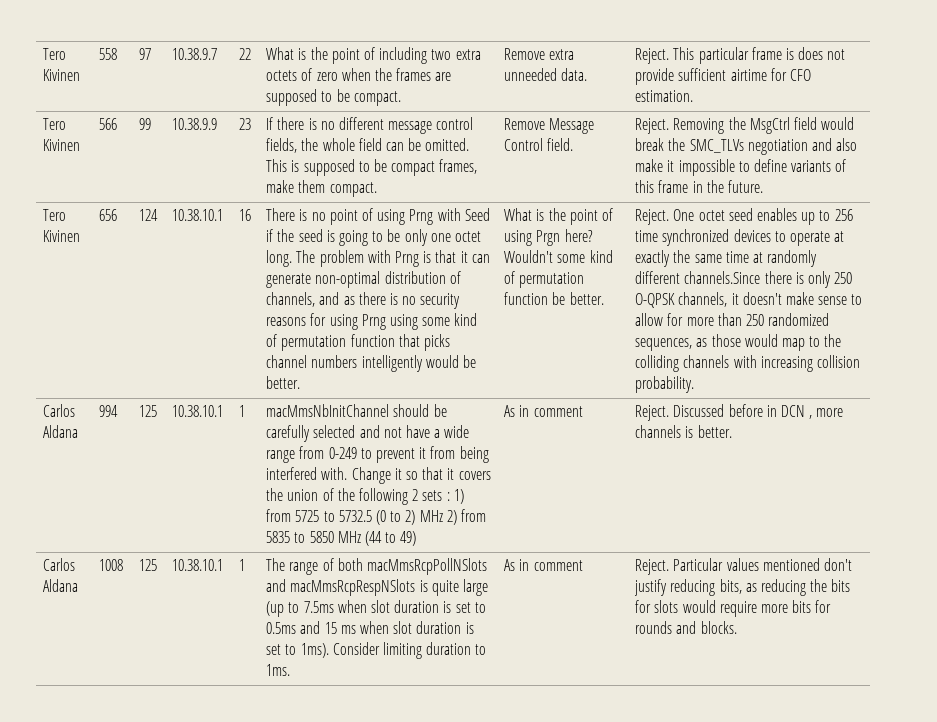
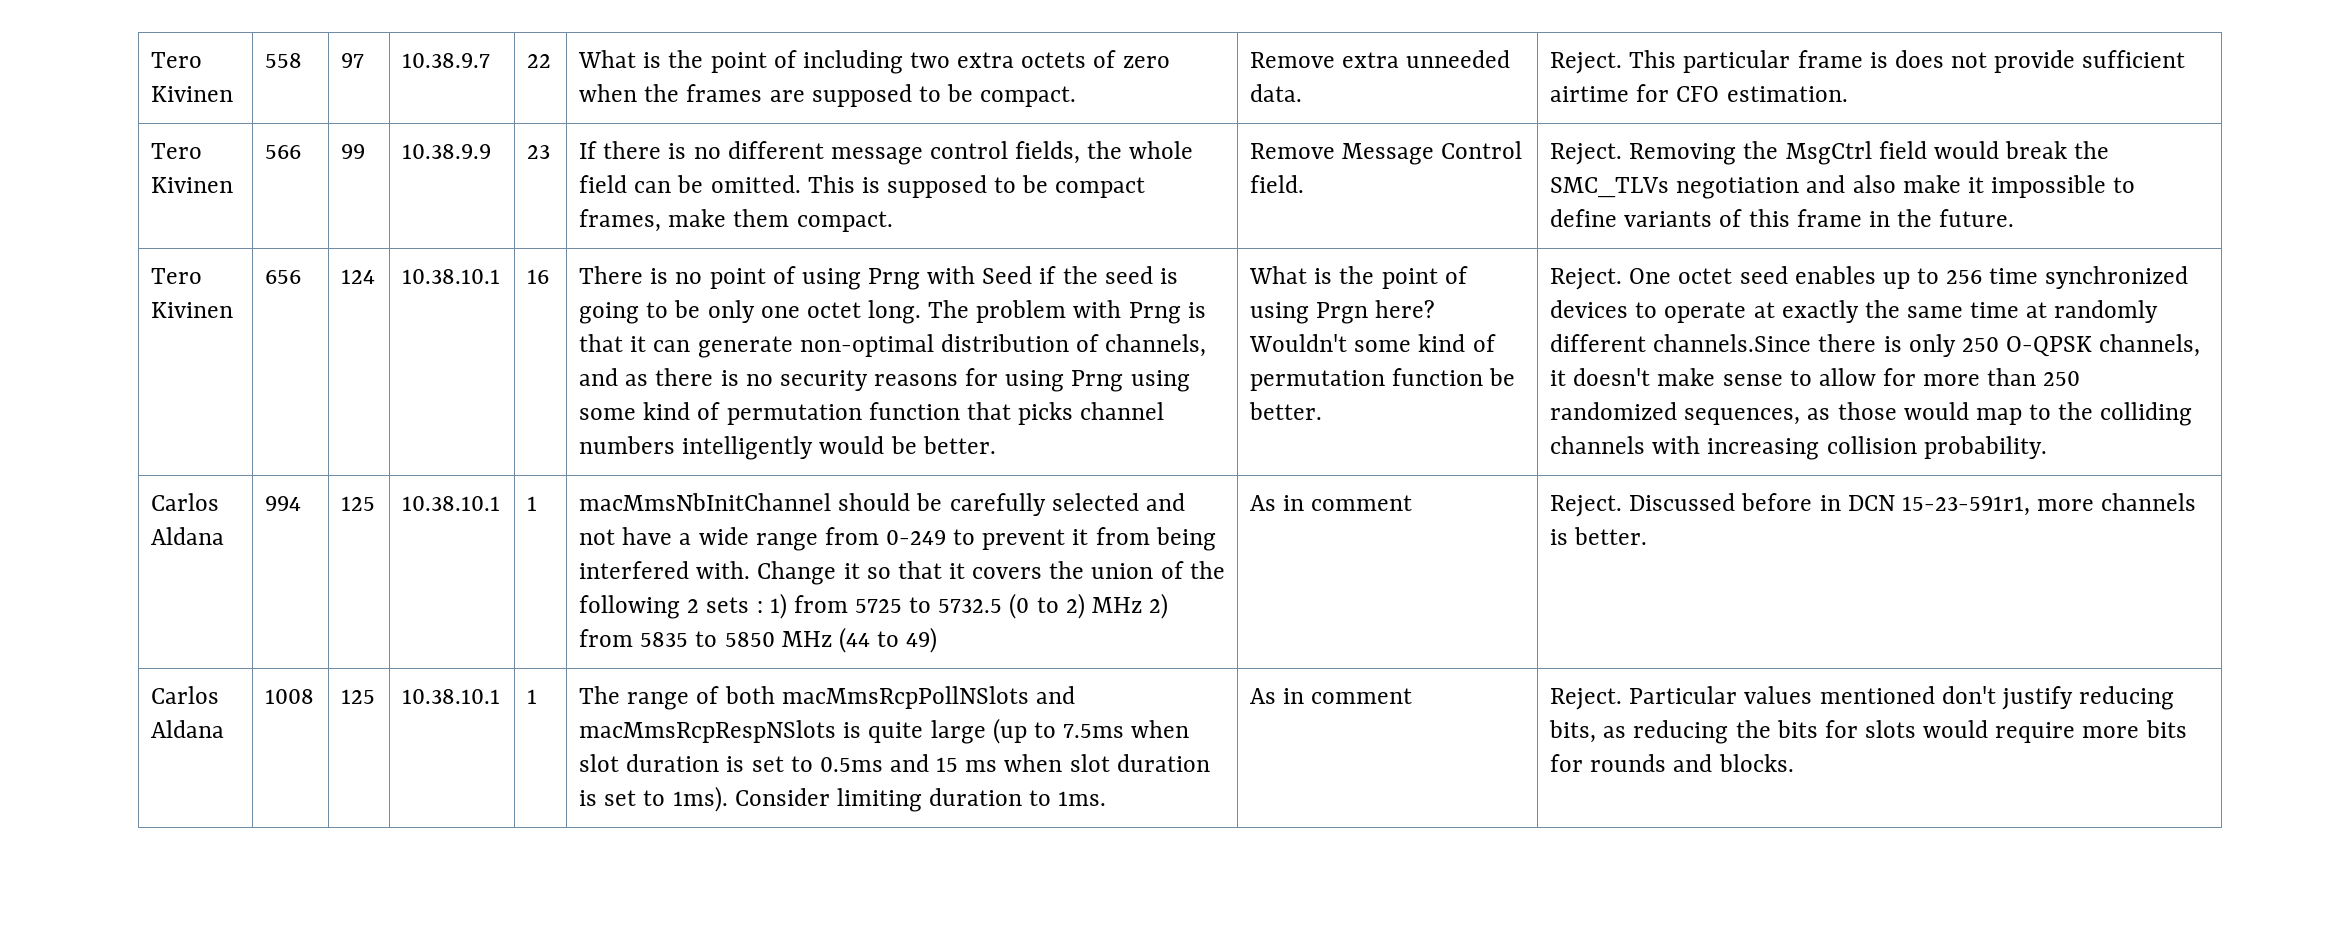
- Discussed before in DCN , more channels is better.
+ Discussed before in DCN 15-23-591r1, more channels is better.

